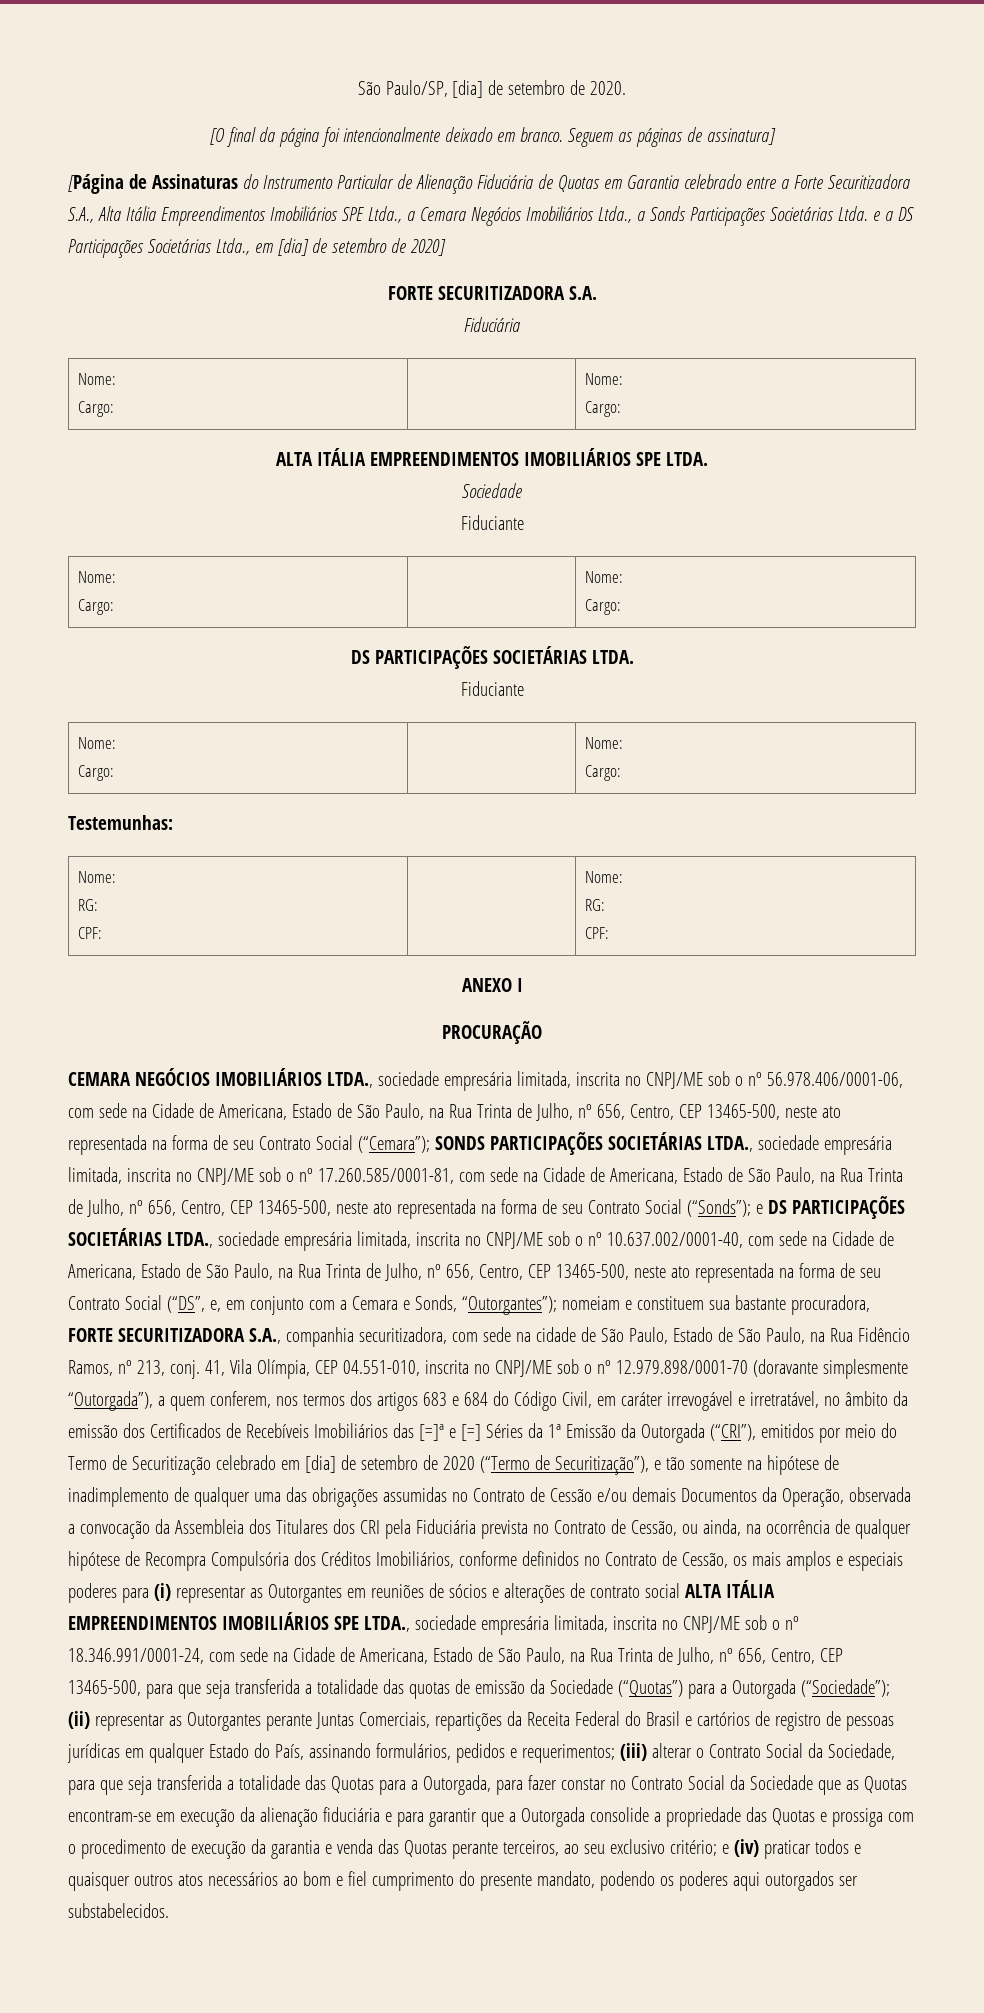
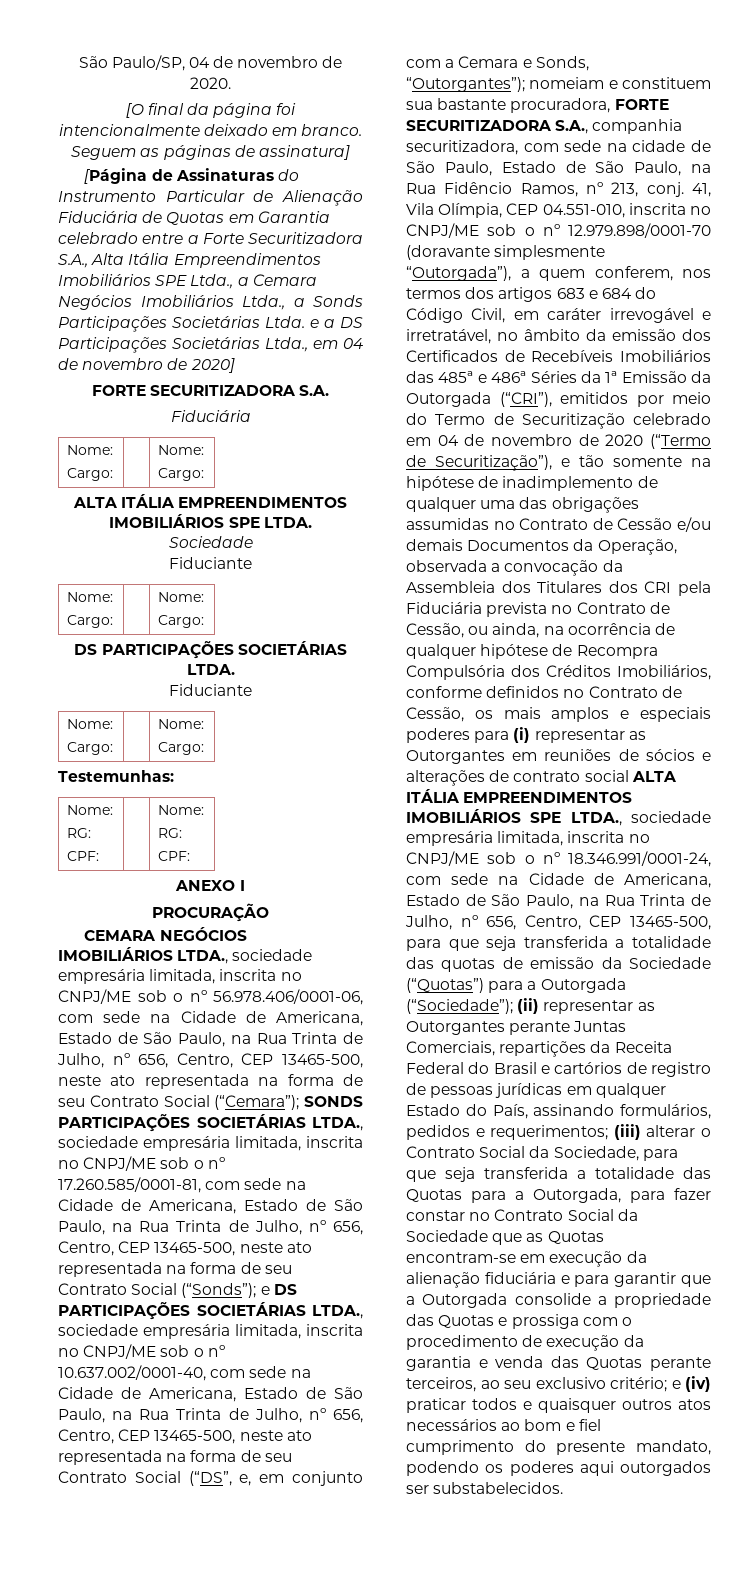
- São Paulo/SP, [dia] de setembro de 2020.
+ São Paulo/SP, 04 de novembro de 2020.
- [Página de Assinaturas do Instrumento Particular de Alienação Fiduciária de Quotas em Garantia celebrado entre a Forte Securitizadora S.A., Alta Itália Empreendimentos Imobiliários SPE Ltda., a Cemara Negócios Imobiliários Ltda., a Sonds Participações Societárias Ltda. e a DS Participações Societárias Ltda., em [dia] de setembro de 2020]
+ [Página de Assinaturas do Instrumento Particular de Alienação Fiduciária de Quotas em Garantia celebrado entre a Forte Securitizadora S.A., Alta Itália Empreendimentos Imobiliários SPE Ltda., a Cemara Negócios Imobiliários Ltda., a Sonds Participações Societárias Ltda. e a DS Participações Societárias Ltda., em 04 de novembro de 2020]
- 41, Vila Olímpia, CEP 04.551-010, inscrita no CNPJ/ME sob o nº 12.979.898/0001-70 (doravante simplesmente “Outorgada”), a quem conferem, nos termos dos artigos 683 e 684 do Código Civil, em caráter irrevogável e irretratável, no âmbito da emissão dos Certificados de Recebíveis Imobiliários das [=]ª e [=] Séries da 1ª Emissão da Outorgada (“CRI”), emitidos por meio do Termo de Securitização celebrado em [dia] de setembro de 2020 (“Termo de Securitização”), e tão somente na hipótese de inadimplemento de qualquer uma das obrigações assumidas no Contrato de Cessão e/ou demais Documentos da Operação, observada a convocação da Assembleia dos Titulares dos CRI pela Fiduciária prevista no Contrato de Cessão, ou ainda, na ocorrência de qualquer hipótese de Recompra Compulsória dos Créditos Imobiliários, conforme definidos no Contrato de Cessão, os mais amplos e especiais poderes para (i) representar as Outorgantes em reuniões de sócios e alterações de contrato social ALTA ITÁLIA EMPREENDIMENTOS IMOBILIÁRIOS SPE LTDA., sociedade empresária limitada, inscrita no CNPJ/ME sob o nº 18.346.991/0001-24, com sede na Cidade de Americana, Estado de São Paulo, na Rua Trinta de Julho, nº 656, Centro, CEP 13465-500, para que seja transferida a totalidade das quotas de emissão da Sociedade (“Quotas”) para a Outorgada (“Sociedade”);
+ 41, Vila Olímpia, CEP 04.551-010, inscrita no CNPJ/ME sob o nº 12.979.898/0001-70 (doravante simplesmente “Outorgada”), a quem conferem, nos termos dos artigos 683 e 684 do Código Civil, em caráter irrevogável e irretratável, no âmbito da emissão dos Certificados de Recebíveis Imobiliários das 485ª e 486ª Séries da 1ª Emissão da Outorgada (“CRI”), emitidos por meio do Termo de Securitização celebrado em 04 de novembro de 2020 (“Termo de Securitização”), e tão somente na hipótese de inadimplemento de qualquer uma das obrigações assumidas no Contrato de Cessão e/ou demais Documentos da Operação, observada a convocação da Assembleia dos Titulares dos CRI pela Fiduciária prevista no Contrato de Cessão, ou ainda, na ocorrência de qualquer hipótese de Recompra Compulsória dos Créditos Imobiliários, conforme definidos no Contrato de Cessão, os mais amplos e especiais poderes para (i) representar as Outorgantes em reuniões de sócios e alterações de contrato social ALTA ITÁLIA EMPREENDIMENTOS IMOBILIÁRIOS SPE LTDA., sociedade empresária limitada, inscrita no CNPJ/ME sob o nº 18.346.991/0001-24, com sede na Cidade de Americana, Estado de São Paulo, na Rua Trinta de Julho, nº 656, Centro, CEP 13465-500, para que seja transferida a totalidade das quotas de emissão da Sociedade (“Quotas”) para a Outorgada (“Sociedade”);

